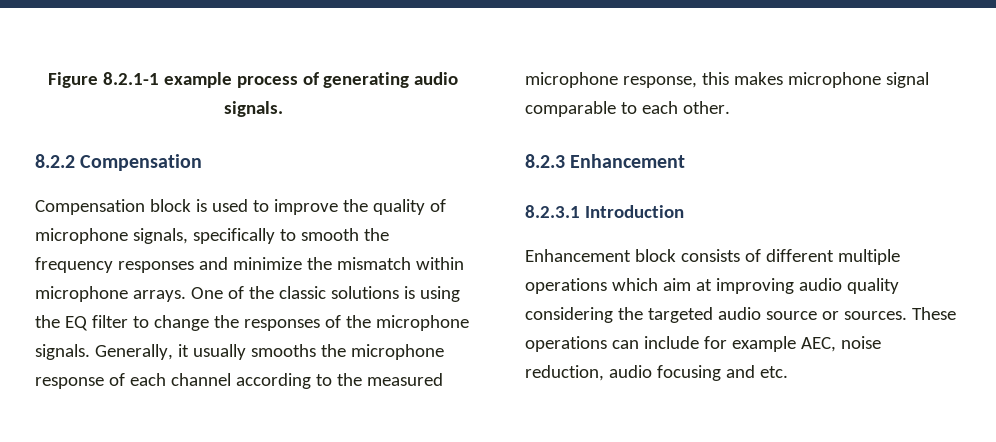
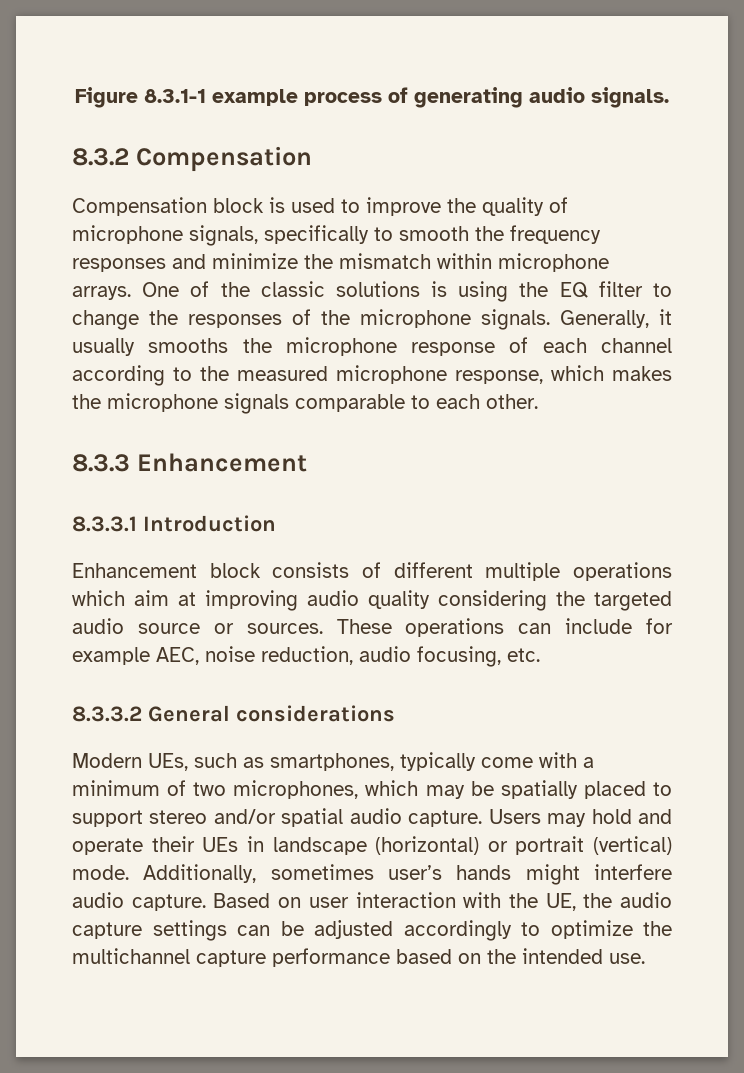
- Figure 8.2.1-1 example process of generating audio signals.
+ Figure 8.3.1-1 example process of generating audio signals.
- 8.2.2 Compensation
+ 8.3.2 Compensation
- Generally, it usually smooths the microphone response of each channel according to the measured microphone response, this makes microphone signal comparable to each other.
+ Generally, it usually smooths the microphone response of each channel according to the measured microphone response, which makes the microphone signals comparable to each other.
- 8.2.3 Enhancement
+ 8.3.3 Enhancement
- 8.2.3.1 Introduction
+ 8.3.3.1 Introduction
- These operations can include for example AEC, noise reduction, audio focusing and etc.
+ These operations can include for example AEC, noise reduction, audio focusing, etc.
+ 8.3.3.2 General considerations
+ Modern UEs, such as smartphones, typically come with a minimum of two microphones, which may be spatially placed to support stereo and/or spatial audio capture. Users may hold and operate their UEs in landscape (horizontal) or portrait (vertical) mode. Additionally, sometimes user’s hands might interfere audio capture. Based on user interaction with the UE, the audio capture settings can be adjusted accordingly to optimize the multichannel capture performance based on the intended use.

